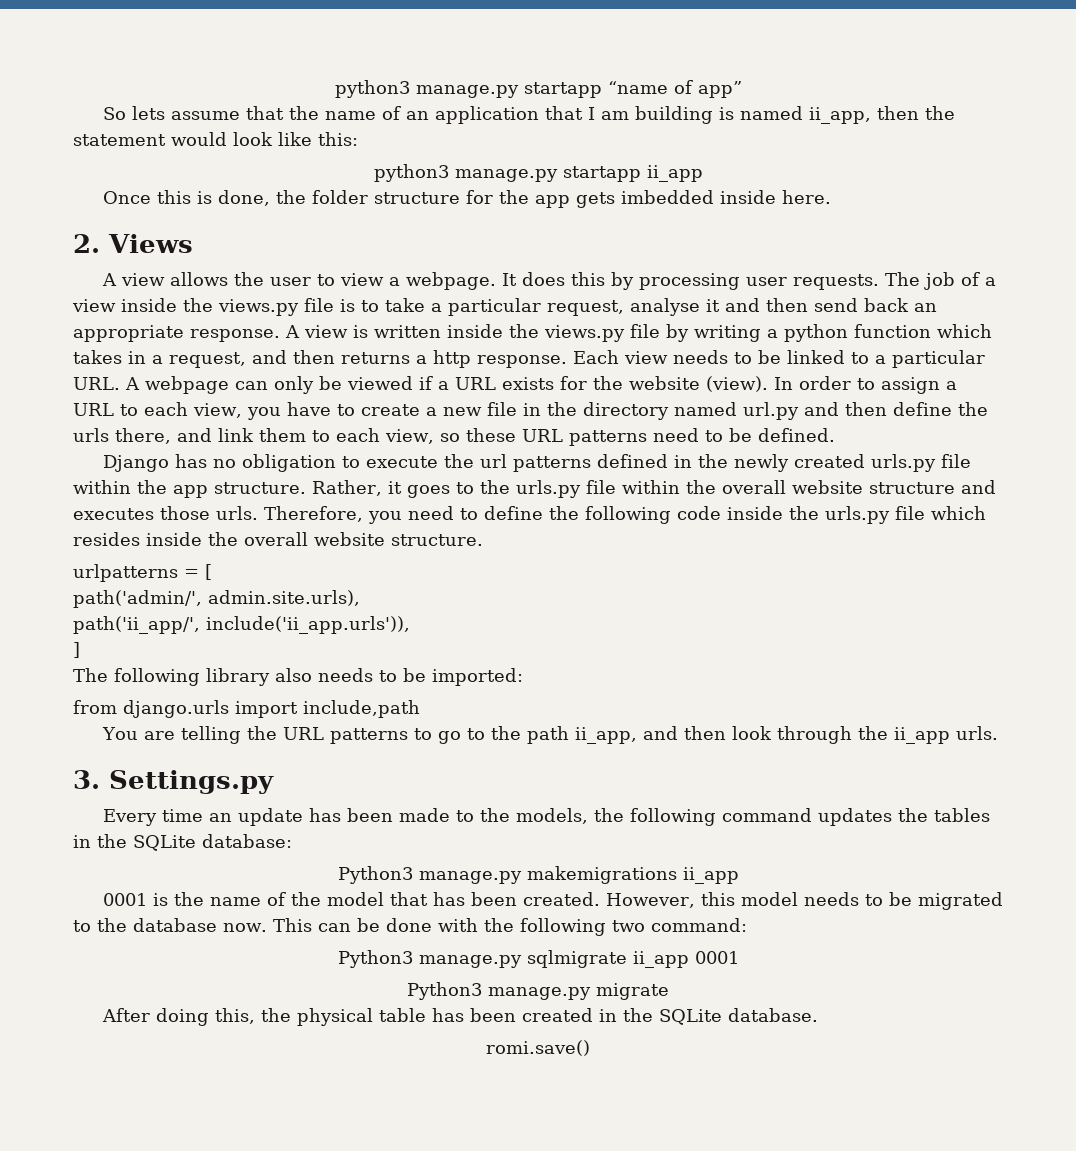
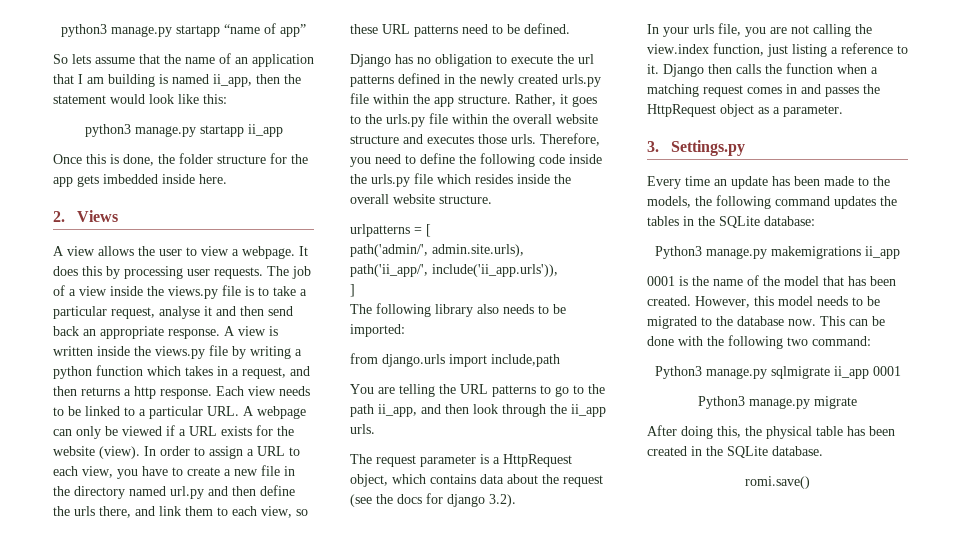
+ The request parameter is a HttpRequest object, which contains data about the request (see the docs for django 3.2).
+ In your urls file, you are not calling the view.index function, just listing a reference to it. Django then calls the function when a matching request comes in and passes the HttpRequest object as a parameter.

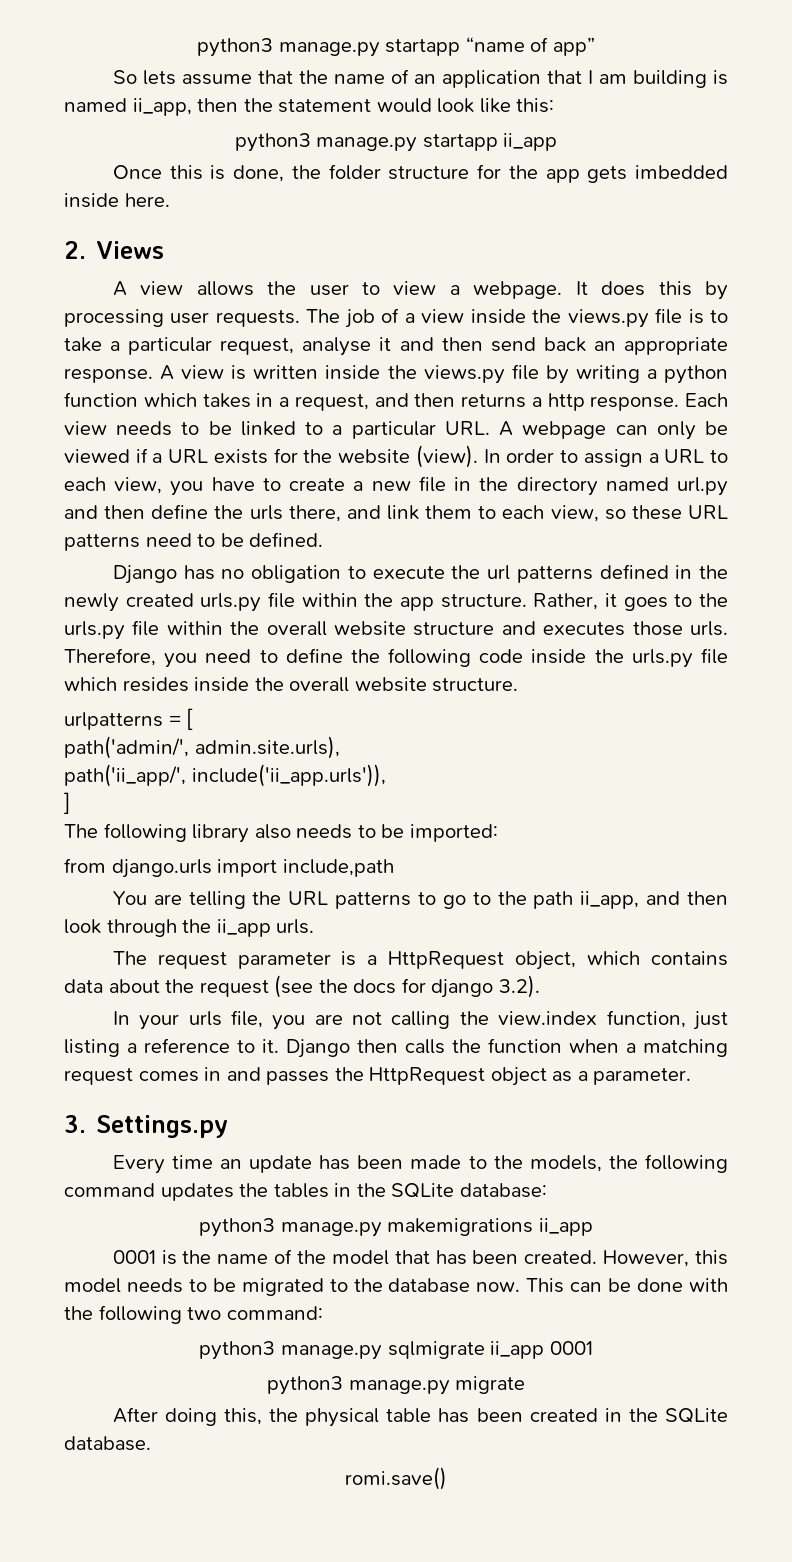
- Python3 manage.py makemigrations ii_app
+ python3 manage.py makemigrations ii_app
- Python3 manage.py sqlmigrate ii_app 0001
+ python3 manage.py sqlmigrate ii_app 0001
- Python3 manage.py migrate
+ python3 manage.py migrate

